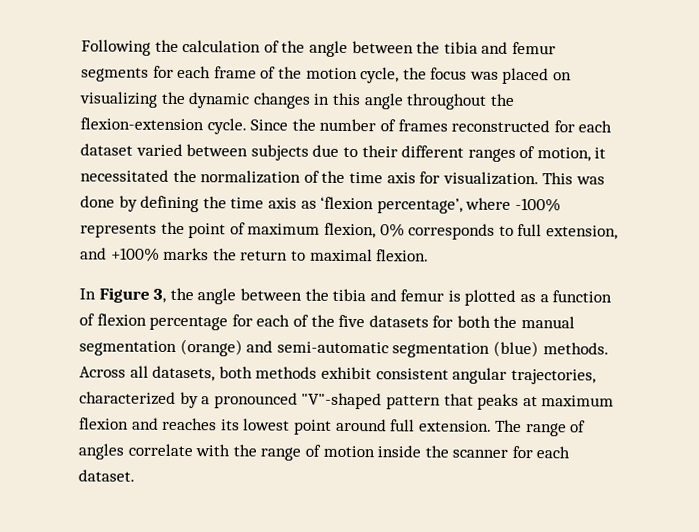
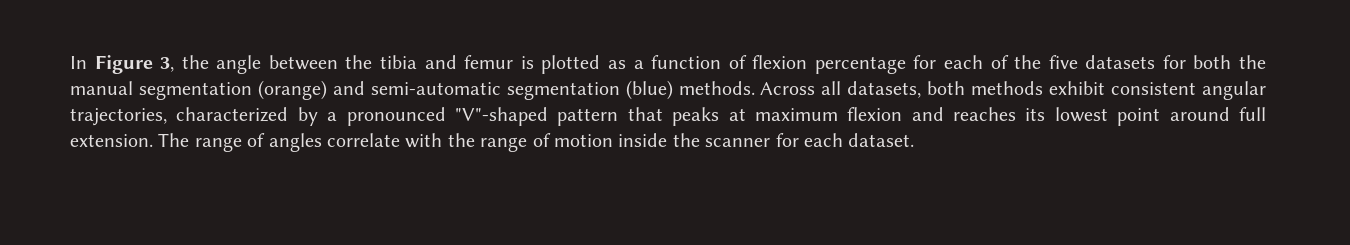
- Following the calculation of the angle between the tibia and femur segments for each frame of the motion cycle, the focus was placed on visualizing the dynamic changes in this angle throughout the flexion-extension cycle. Since the number of frames reconstructed for each dataset varied between subjects due to their different ranges of motion, it necessitated the normalization of the time axis for visualization. This was done by defining the time axis as ‘flexion percentage’, where -100% represents the point of maximum flexion, 0% corresponds to full extension, and +100% marks the return to maximal flexion.

